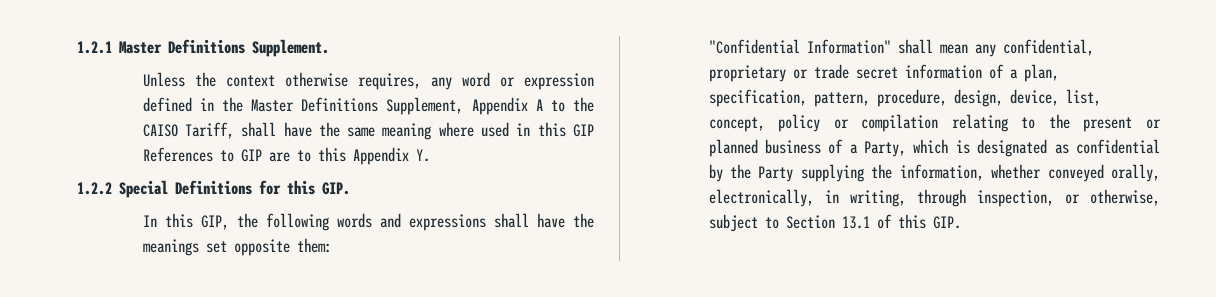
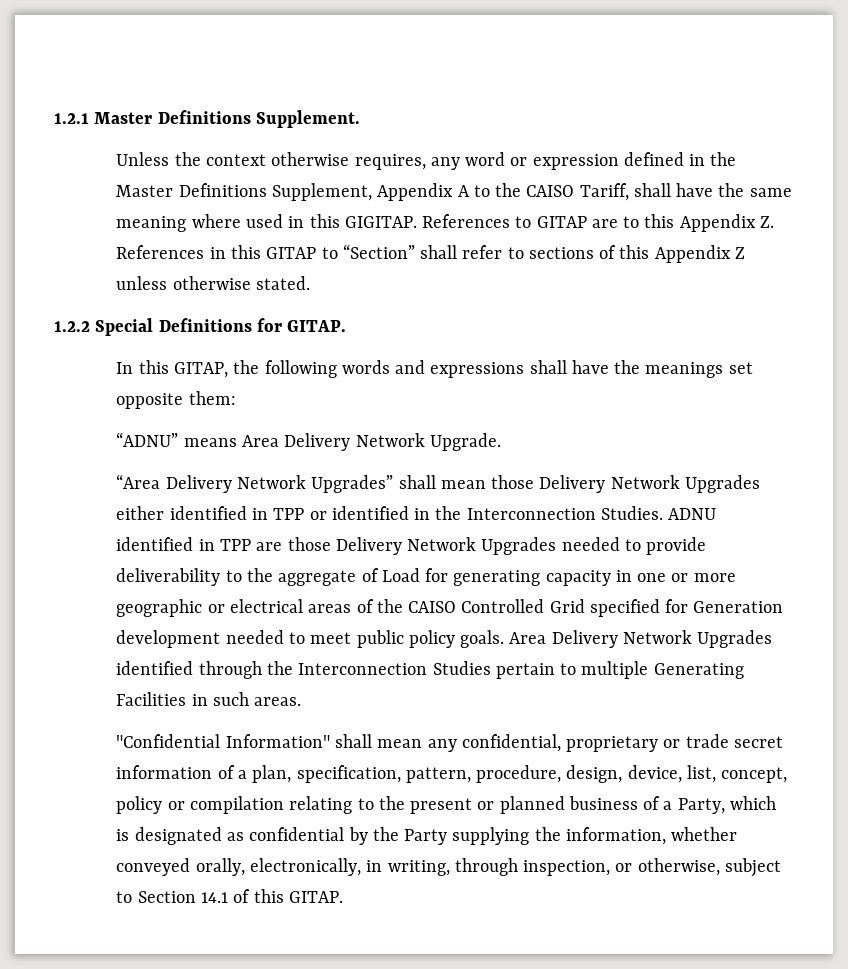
- Unless the context otherwise requires, any word or expression defined in the Master Definitions Supplement, Appendix A to the CAISO Tariff, shall have the same meaning where used in this GIP References to GIP are to this Appendix Y.
+ Unless the context otherwise requires, any word or expression defined in the Master Definitions Supplement, Appendix A to the CAISO Tariff, shall have the same meaning where used in this GIGITAP. References to GITAP are to this Appendix Z. References in this GITAP to “Section” shall refer to sections of this Appendix Z unless otherwise stated.
- 1.2.2 Special Definitions for this GIP.
+ 1.2.2 Special Definitions for GITAP.
- In this GIP, the following words and expressions shall have the meanings set opposite them:
+ In this GITAP, the following words and expressions shall have the meanings set opposite them:
+ “ADNU” means Area Delivery Network Upgrade.
+ “Area Delivery Network Upgrades” shall mean those Delivery Network Upgrades either identified in TPP or identified in the Interconnection Studies. ADNU identified in TPP are those Delivery Network Upgrades needed to provide deliverability to the aggregate of Load for generating capacity in one or more geographic or electrical areas of the CAISO Controlled Grid specified for Generation development needed to meet public policy goals. Area Delivery Network Upgrades identified through the Interconnection Studies pertain to multiple Generating Facilities in such areas.
- "Confidential Information" shall mean any confidential, proprietary or trade secret information of a plan, specification, pattern, procedure, design, device, list, concept, policy or compilation relating to the present or planned business of a Party, which is designated as confidential by the Party supplying the information, whether conveyed orally, electronically, in writing, through inspection, or otherwise, subject to Section 13.1 of this GIP.
+ "Confidential Information" shall mean any confidential, proprietary or trade secret information of a plan, specification, pattern, procedure, design, device, list, concept, policy or compilation relating to the present or planned business of a Party, which is designated as confidential by the Party supplying the information, whether conveyed orally, electronically, in writing, through inspection, or otherwise, subject to Section 14.1 of this GITAP.

